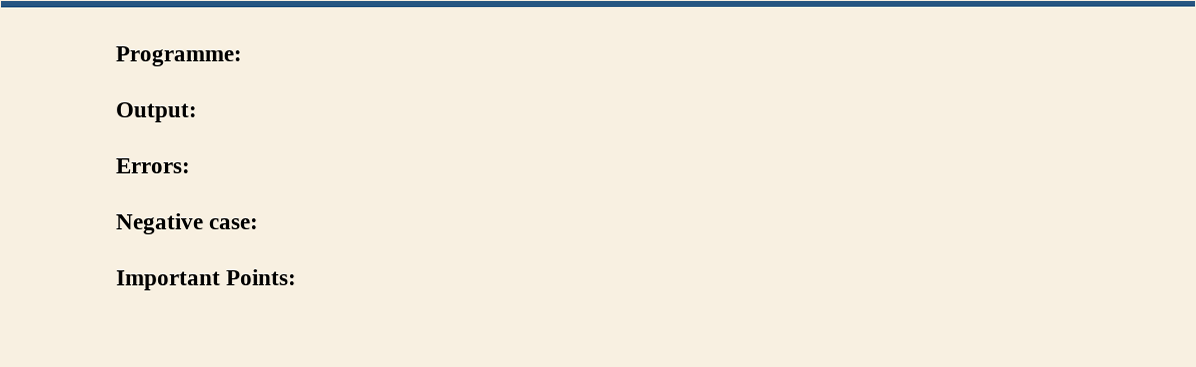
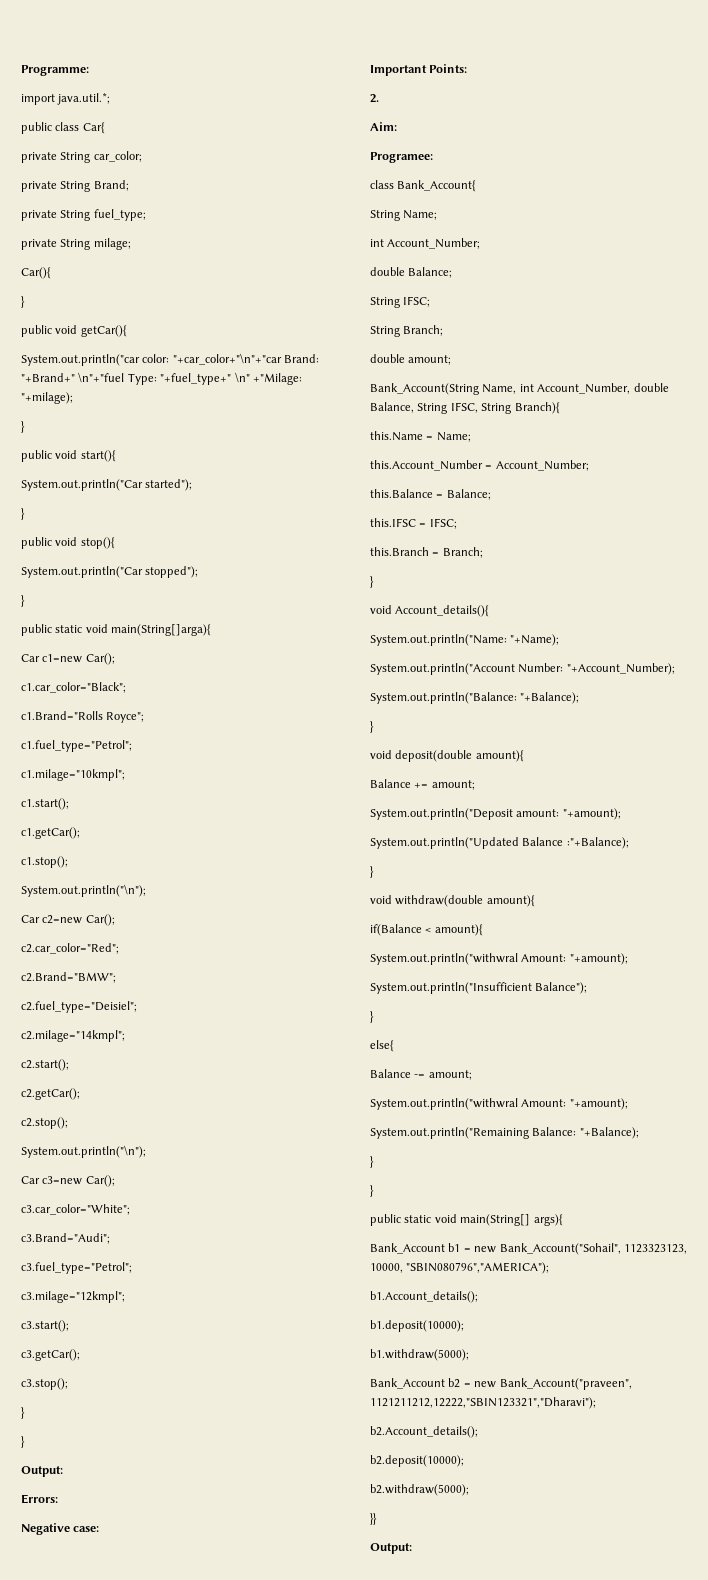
+ import java.util.*;
+ public class Car{
+ private String car_color;
+ private String Brand;
+ private String fuel_type;
+ private String milage;
+ Car(){
+ }
+ public void getCar(){
+ System.out.println("car color: "+car_color+"\n"+"car Brand: "+Brand+" \n"+"fuel Type: "+fuel_type+" \n" +"Milage: "+milage);
+ }
+ public void start(){
+ System.out.println("Car started");
+ }
+ public void stop(){
+ System.out.println("Car stopped");
+ }
+ public static void main(String[]arga){
+ Car c1=new Car();
+ c1.car_color="Black";
+ c1.Brand="Rolls Royce";
+ c1.fuel_type="Petrol";
+ c1.milage="10kmpl";
+ c1.start();
+ c1.getCar();
+ c1.stop();
+ System.out.println("\n");
+ Car c2=new Car();
+ c2.car_color="Red";
+ c2.Brand="BMW";
+ c2.fuel_type="Deisiel";
+ c2.milage="14kmpl";
+ c2.start();
+ c2.getCar();
+ c2.stop();
+ System.out.println("\n");
+ Car c3=new Car();
+ c3.car_color="White";
+ c3.Brand="Audi";
+ c3.fuel_type="Petrol";
+ c3.milage="12kmpl";
+ c3.start();
+ c3.getCar();
+ c3.stop();
+ }
+ }
+ 2.
+ Aim:
+ Programee:
+ class Bank_Account{
+ String Name;
+ int Account_Number;
+ double Balance;
+ String IFSC;
+ String Branch;
+ double amount;
+ Bank_Account(String Name, int Account_Number, double Balance, String IFSC, String Branch){
+ this.Name = Name;
+ this.Account_Number = Account_Number;
+ this.Balance = Balance;
+ this.IFSC = IFSC;
+ this.Branch = Branch;
+ }
+ void Account_details(){
+ System.out.println("Name: "+Name);
+ System.out.println("Account Number: "+Account_Number);
+ System.out.println("Balance: "+Balance);
+ }
+ void deposit(double amount){
+ Balance += amount;
+ System.out.println("Deposit amount: "+amount);
+ System.out.println("Updated Balance :"+Balance);
+ }
+ void withdraw(double amount){
+ if(Balance < amount){
+ System.out.println("withwral Amount: "+amount);
+ System.out.println("Insufficient Balance");
+ }
+ else{
+ Balance -= amount;
+ System.out.println("withwral Amount: "+amount);
+ System.out.println("Remaining Balance: "+Balance);
+ }
+ }
+ public static void main(String[] args){
+ Bank_Account b1 = new Bank_Account("Sohail", 1123323123, 10000, "SBIN080796","AMERICA");
+ b1.Account_details();
+ b1.deposit(10000);
+ b1.withdraw(5000);
+ Bank_Account b2 = new Bank_Account("praveen", 1121211212,12222,"SBIN123321","Dharavi");
+ b2.Account_details();
+ b2.deposit(10000);
+ b2.withdraw(5000);
+ }}
+ Output:

